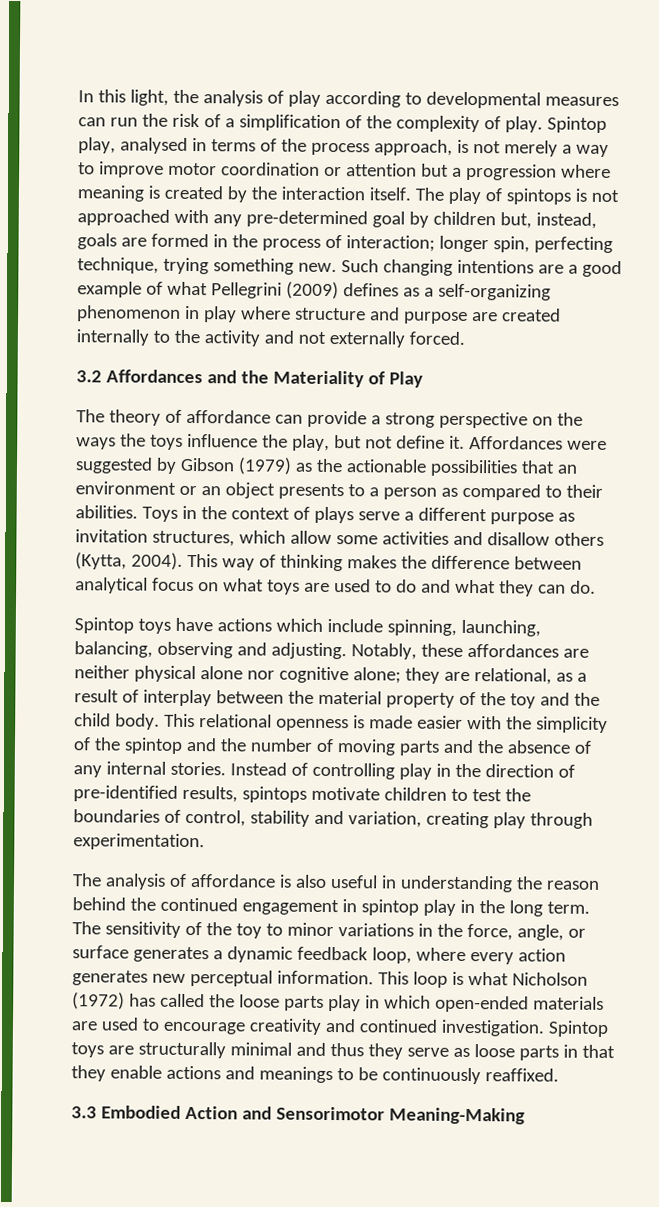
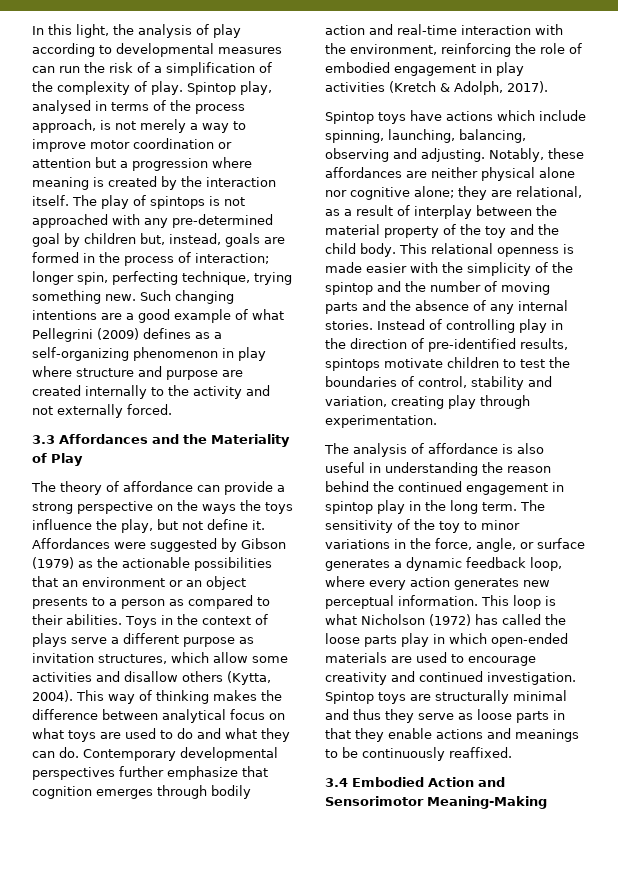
- 3.2 Affordances and the Materiality of Play
+ 3.3 Affordances and the Materiality of Play
+ Contemporary developmental perspectives further emphasize that cognition emerges through bodily action and real-time interaction with the environment, reinforcing the role of embodied engagement in play activities (Kretch & Adolph, 2017).
- 3.3 Embodied Action and Sensorimotor Meaning-Making
+ 3.4 Embodied Action and Sensorimotor Meaning-Making

